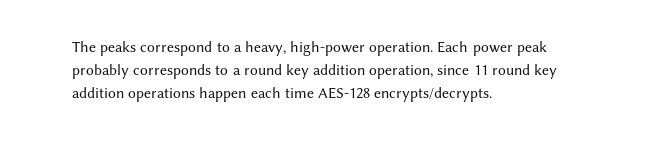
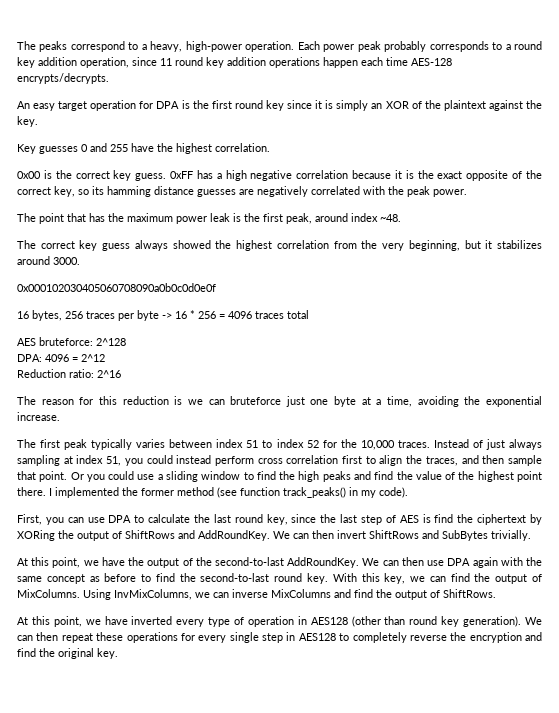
+ An easy target operation for DPA is the first round key since it is simply an XOR of the plaintext against the key.
+ Key guesses 0 and 255 have the highest correlation.
+ 0x00 is the correct key guess. 0xFF has a high negative correlation because it is the exact opposite of the correct key, so its hamming distance guesses are negatively correlated with the peak power.
+ The point that has the maximum power leak is the first peak, around index ~48.
+ The correct key guess always showed the highest correlation from the very beginning, but it stabilizes around 3000.
+ 0x000102030405060708090a0b0c0d0e0f
+ 16 bytes, 256 traces per byte -> 16 * 256 = 4096 traces total
+ AES bruteforce: 2^128
+ DPA: 4096 = 2^12
+ Reduction ratio: 2^16
+ The reason for this reduction is we can bruteforce just one byte at a time, avoiding the exponential increase.
+ The first peak typically varies between index 51 to index 52 for the 10,000 traces. Instead of just always sampling at index 51, you could instead perform cross correlation first to align the traces, and then sample that point. Or you could use a sliding window to find the high peaks and find the value of the highest point there. I implemented the former method (see function track_peaks() in my code).
+ First, you can use DPA to calculate the last round key, since the last step of AES is find the ciphertext by XORing the output of ShiftRows and AddRoundKey. We can then invert ShiftRows and SubBytes trivially.
+ At this point, we have the output of the second-to-last AddRoundKey. We can then use DPA again with the same concept as before to find the second-to-last round key. With this key, we can find the output of MixColumns. Using InvMixColumns, we can inverse MixColumns and find the output of ShiftRows.
+ At this point, we have inverted every type of operation in AES128 (other than round key generation). We can then repeat these operations for every single step in AES128 to completely reverse the encryption and find the original key.

